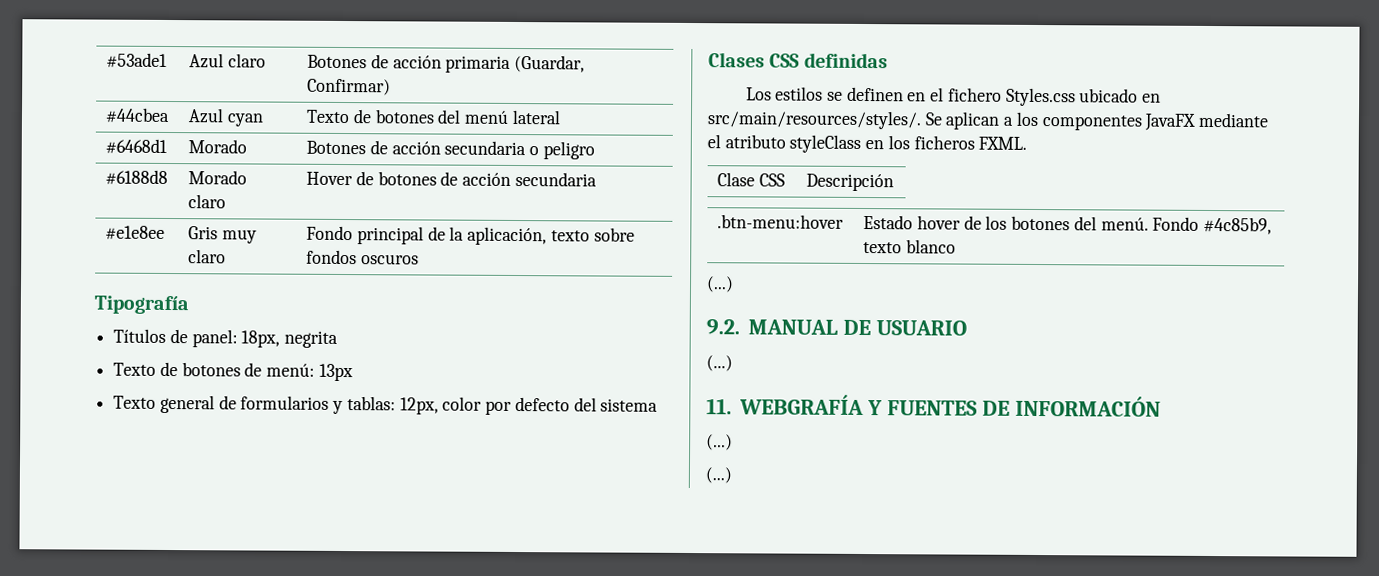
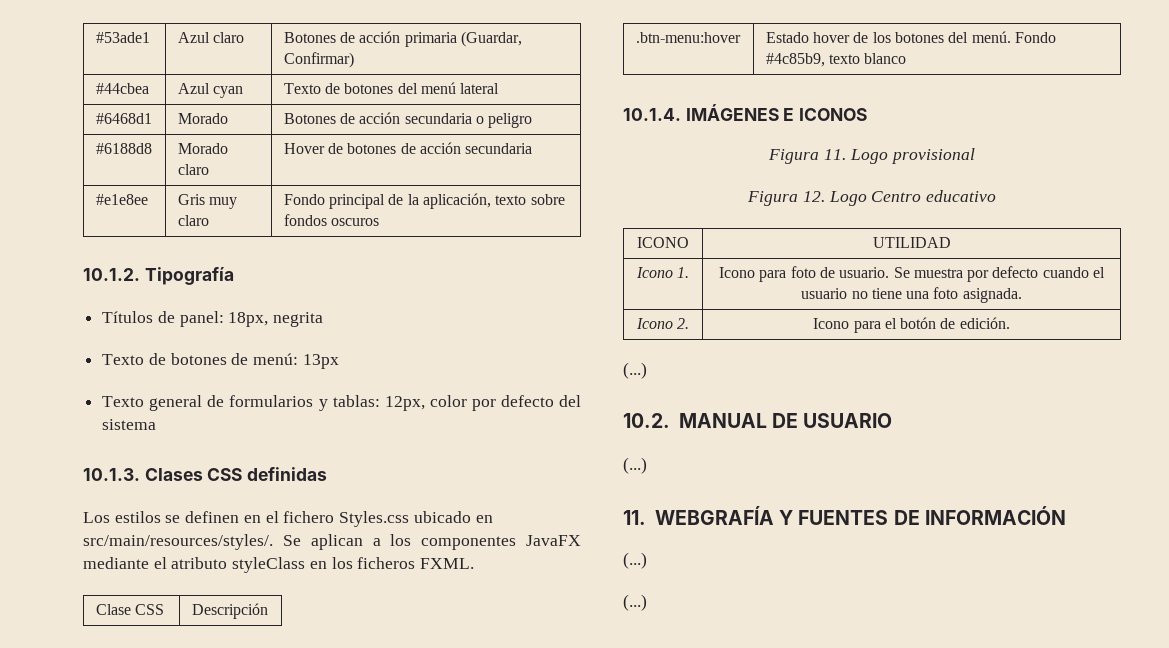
- Tipografía
+ 10.1.2. Tipografía
- Clases CSS definidas
+ 10.1.3. Clases CSS definidas
  .btn-menu:hover | Estado hover de los botones del menú. Fondo #4c85b9, texto blanco
+ 10.1.4. IMÁGENES E ICONOS
+ Figura 11. Logo provisional
+ Figura 12. Logo Centro educativo
+ ICONO | UTILIDAD
+ Icono 1. | Icono para foto de usuario. Se muestra por defecto cuando el usuario no tiene una foto asignada.
+ Icono 2. | Icono para el botón de edición.
  (...)
- 9.2. MANUAL DE USUARIO
+ 10.2. MANUAL DE USUARIO

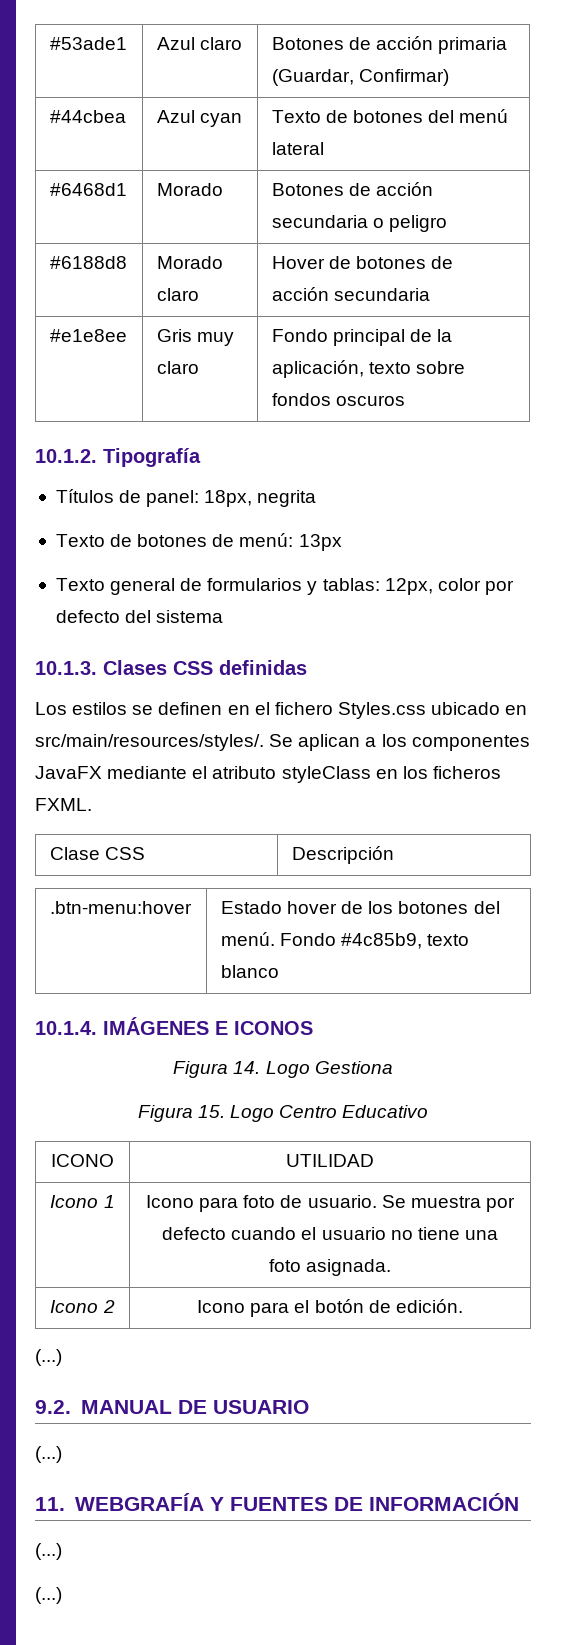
- Figura 11. Logo provisional
- Figura 12. Logo Centro educativo
+ Figura 14. Logo Gestiona
+ Figura 15. Logo Centro Educativo
- Icono 1. | Icono para foto de usuario. Se muestra por defecto cuando el usuario no tiene una foto asignada.
+ Icono 1 | Icono para foto de usuario. Se muestra por defecto cuando el usuario no tiene una foto asignada.
- Icono 2. | Icono para el botón de edición.
+ Icono 2 | Icono para el botón de edición.
- 10.2. MANUAL DE USUARIO
+ 9.2. MANUAL DE USUARIO

